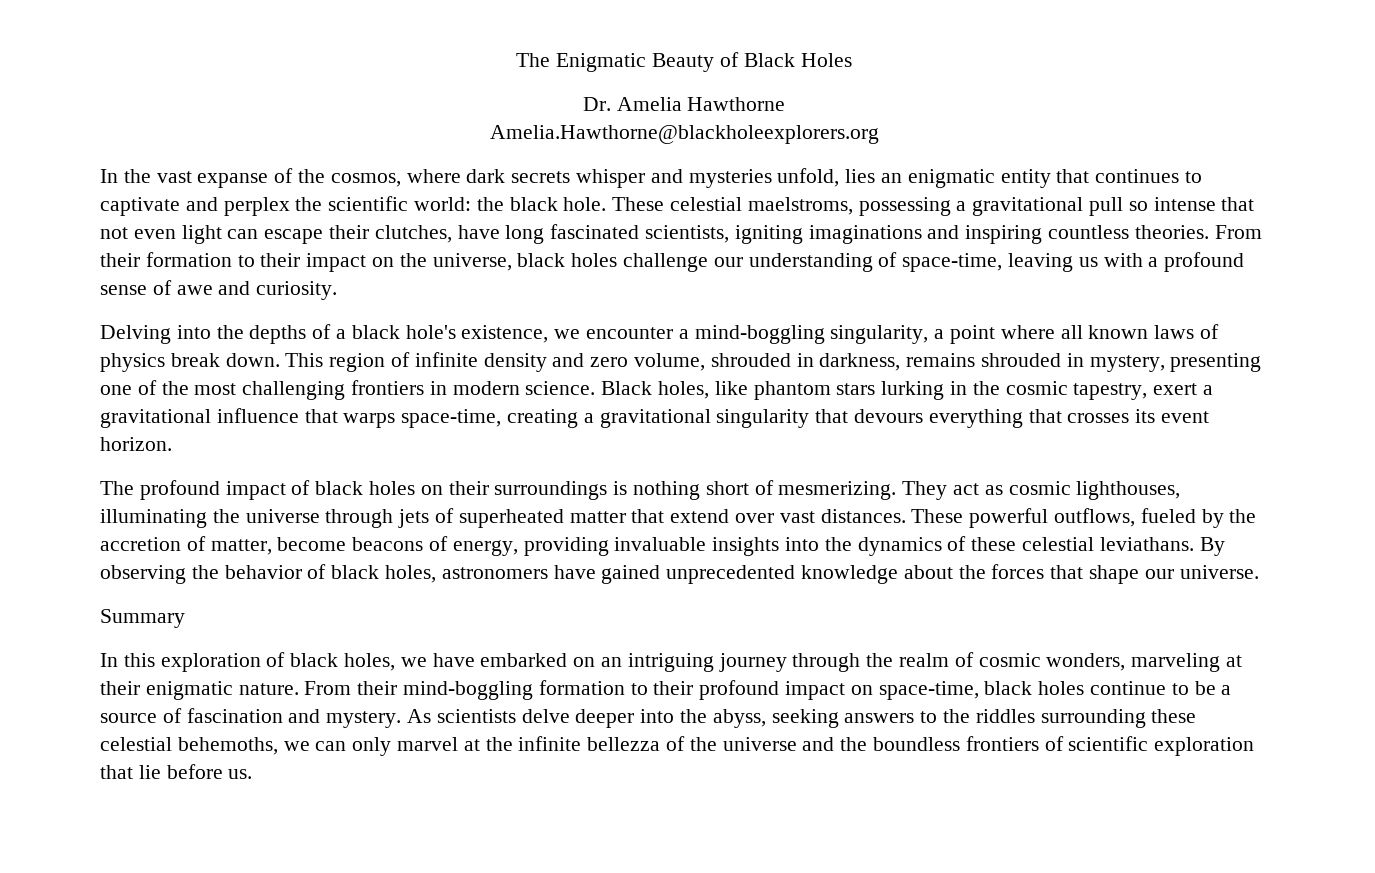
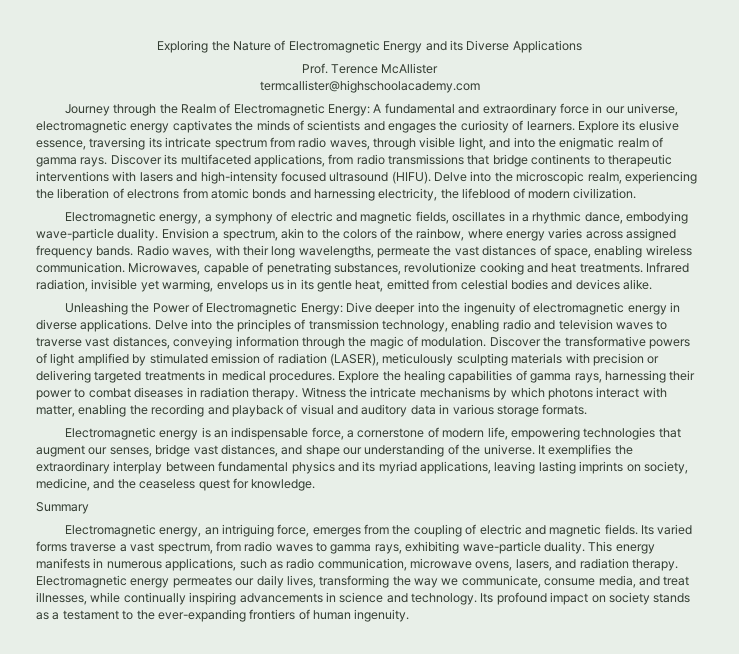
- The Enigmatic Beauty of Black Holes
- Dr. Amelia Hawthorne
- Amelia.Hawthorne@blackholeexplorers.org
- In the vast expanse of the cosmos, where dark secrets whisper and mysteries unfold, lies an enigmatic entity that continues to captivate and perplex the scientific world: the black hole. These celestial maelstroms, possessing a gravitational pull so intense that not even light can escape their clutches, have long fascinated scientists, igniting imaginations and inspiring countless theories. From their formation to their impact on the universe, black holes challenge our understanding of space-time, leaving us with a profound sense of awe and curiosity.
- Delving into the depths of a black hole's existence, we encounter a mind-boggling singularity, a point where all known laws of physics break down. This region of infinite density and zero volume, shrouded in darkness, remains shrouded in mystery, presenting one of the most challenging frontiers in modern science. Black holes, like phantom stars lurking in the cosmic tapestry, exert a gravitational influence that warps space-time, creating a gravitational singularity that devours everything that crosses its event horizon.
- The profound impact of black holes on their surroundings is nothing short of mesmerizing. They act as cosmic lighthouses, illuminating the universe through jets of superheated matter that extend over vast distances. These powerful outflows, fueled by the accretion of matter, become beacons of energy, providing invaluable insights into the dynamics of these celestial leviathans. By observing the behavior of black holes, astronomers have gained unprecedented knowledge about the forces that shape our universe.
+ Exploring the Nature of Electromagnetic Energy and its Diverse Applications
+ Prof. Terence McAllister
+ termcallister@highschoolacademy.com
+ Journey through the Realm of Electromagnetic Energy: A fundamental and extraordinary force in our universe, electromagnetic energy captivates the minds of scientists and engages the curiosity of learners. Explore its elusive essence, traversing its intricate spectrum from radio waves, through visible light, and into the enigmatic realm of gamma rays. Discover its multifaceted applications, from radio transmissions that bridge continents to therapeutic interventions with lasers and high-intensity focused ultrasound (HIFU). Delve into the microscopic realm, experiencing the liberation of electrons from atomic bonds and harnessing electricity, the lifeblood of modern civilization.
+ Electromagnetic energy, a symphony of electric and magnetic fields, oscillates in a rhythmic dance, embodying wave-particle duality. Envision a spectrum, akin to the colors of the rainbow, where energy varies across assigned frequency bands. Radio waves, with their long wavelengths, permeate the vast distances of space, enabling wireless communication. Microwaves, capable of penetrating substances, revolutionize cooking and heat treatments. Infrared radiation, invisible yet warming, envelops us in its gentle heat, emitted from celestial bodies and devices alike.
+ Unleashing the Power of Electromagnetic Energy: Dive deeper into the ingenuity of electromagnetic energy in diverse applications. Delve into the principles of transmission technology, enabling radio and television waves to traverse vast distances, conveying information through the magic of modulation. Discover the transformative powers of light amplified by stimulated emission of radiation (LASER), meticulously sculpting materials with precision or delivering targeted treatments in medical procedures. Explore the healing capabilities of gamma rays, harnessing their power to combat diseases in radiation therapy. Witness the intricate mechanisms by which photons interact with matter, enabling the recording and playback of visual and auditory data in various storage formats.
+ Electromagnetic energy is an indispensable force, a cornerstone of modern life, empowering technologies that augment our senses, bridge vast distances, and shape our understanding of the universe. It exemplifies the extraordinary interplay between fundamental physics and its myriad applications, leaving lasting imprints on society, medicine, and the ceaseless quest for knowledge.
  Summary
- In this exploration of black holes, we have embarked on an intriguing journey through the realm of cosmic wonders, marveling at their enigmatic nature. From their mind-boggling formation to their profound impact on space-time, black holes continue to be a source of fascination and mystery. As scientists delve deeper into the abyss, seeking answers to the riddles surrounding these celestial behemoths, we can only marvel at the infinite bellezza of the universe and the boundless frontiers of scientific exploration that lie before us.
+ Electromagnetic energy, an intriguing force, emerges from the coupling of electric and magnetic fields. Its varied forms traverse a vast spectrum, from radio waves to gamma rays, exhibiting wave-particle duality. This energy manifests in numerous applications, such as radio communication, microwave ovens, lasers, and radiation therapy. Electromagnetic energy permeates our daily lives, transforming the way we communicate, consume media, and treat illnesses, while continually inspiring advancements in science and technology. Its profound impact on society stands as a testament to the ever-expanding frontiers of human ingenuity.

